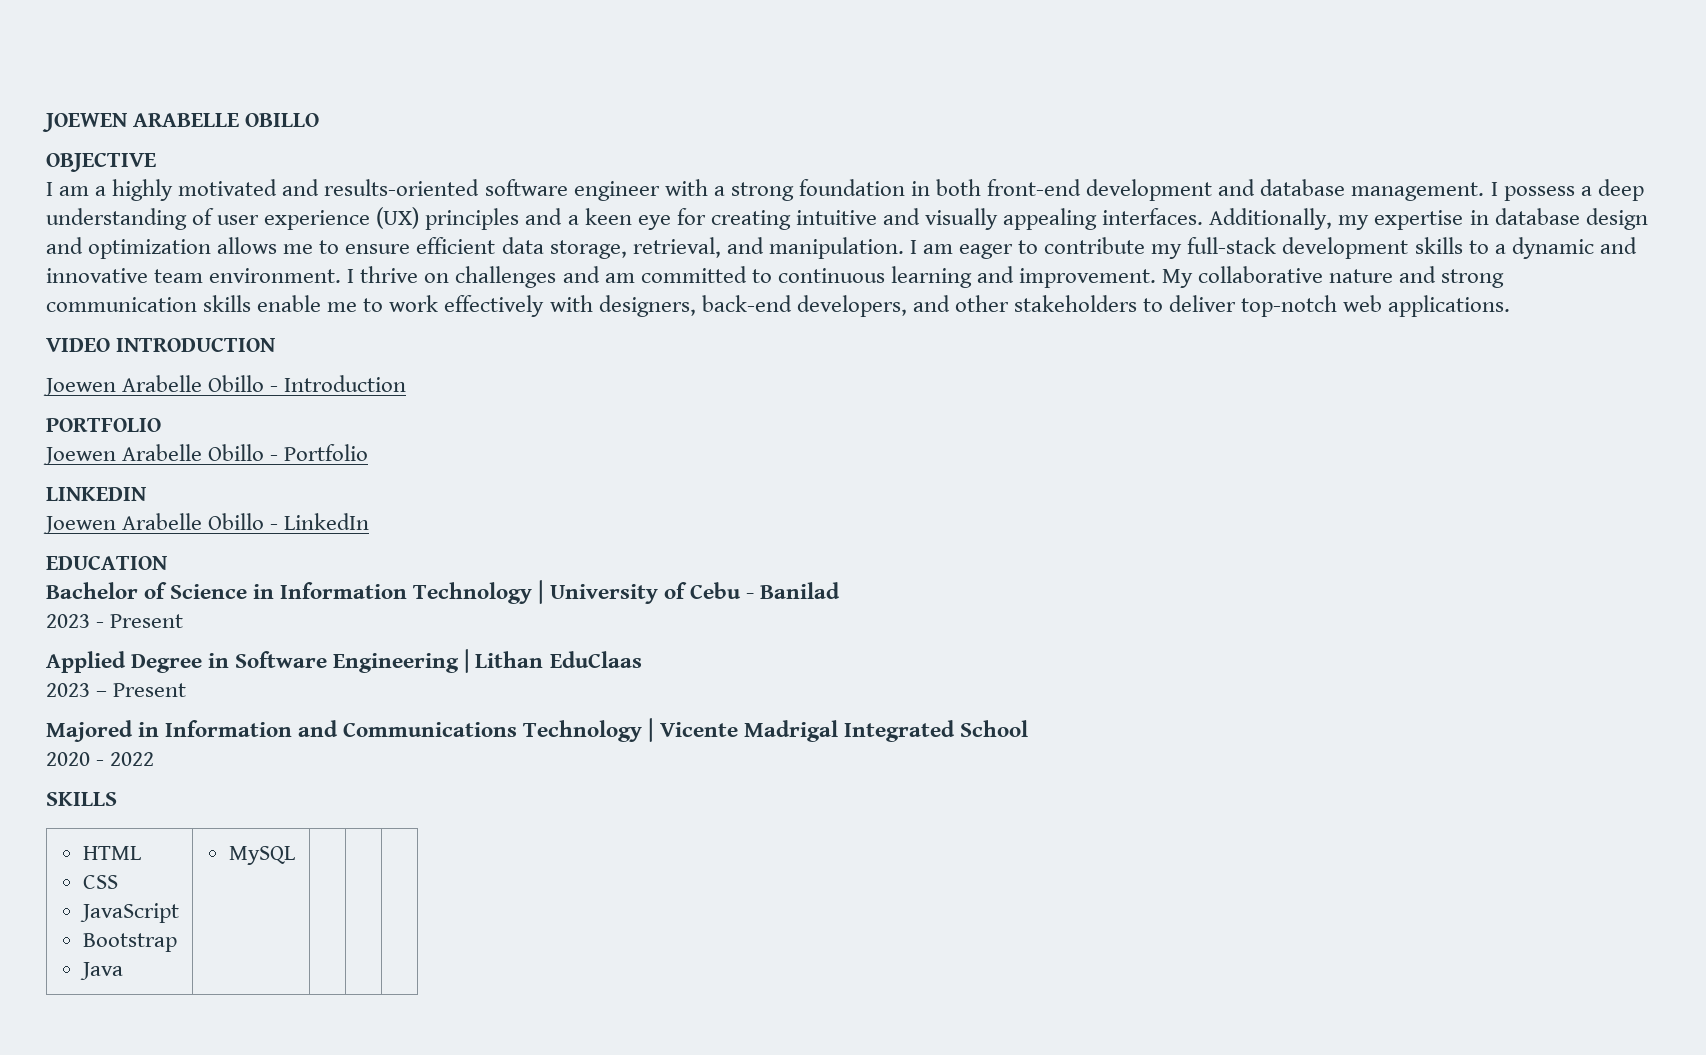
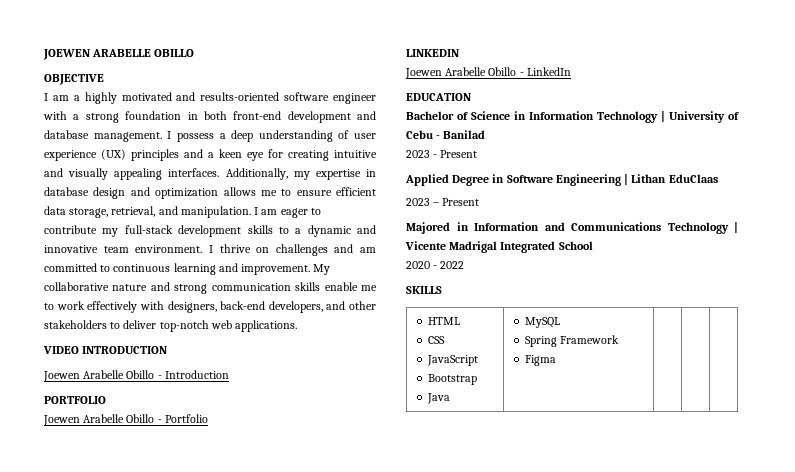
  HTML
  CSS
  JavaScript
  Bootstrap
- Java | MySQL | | |
+ Java | MySQL
+ Spring Framework
+ Figma | | |

